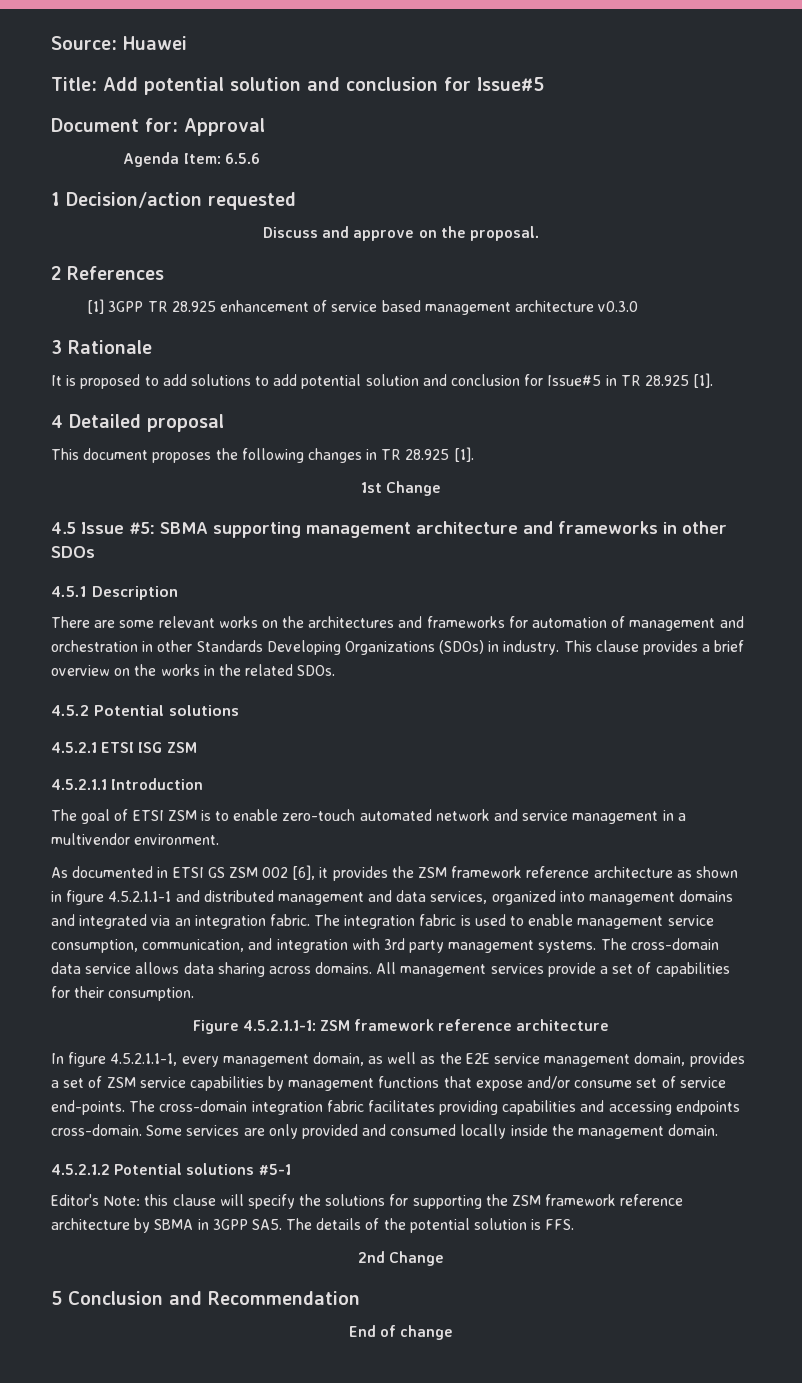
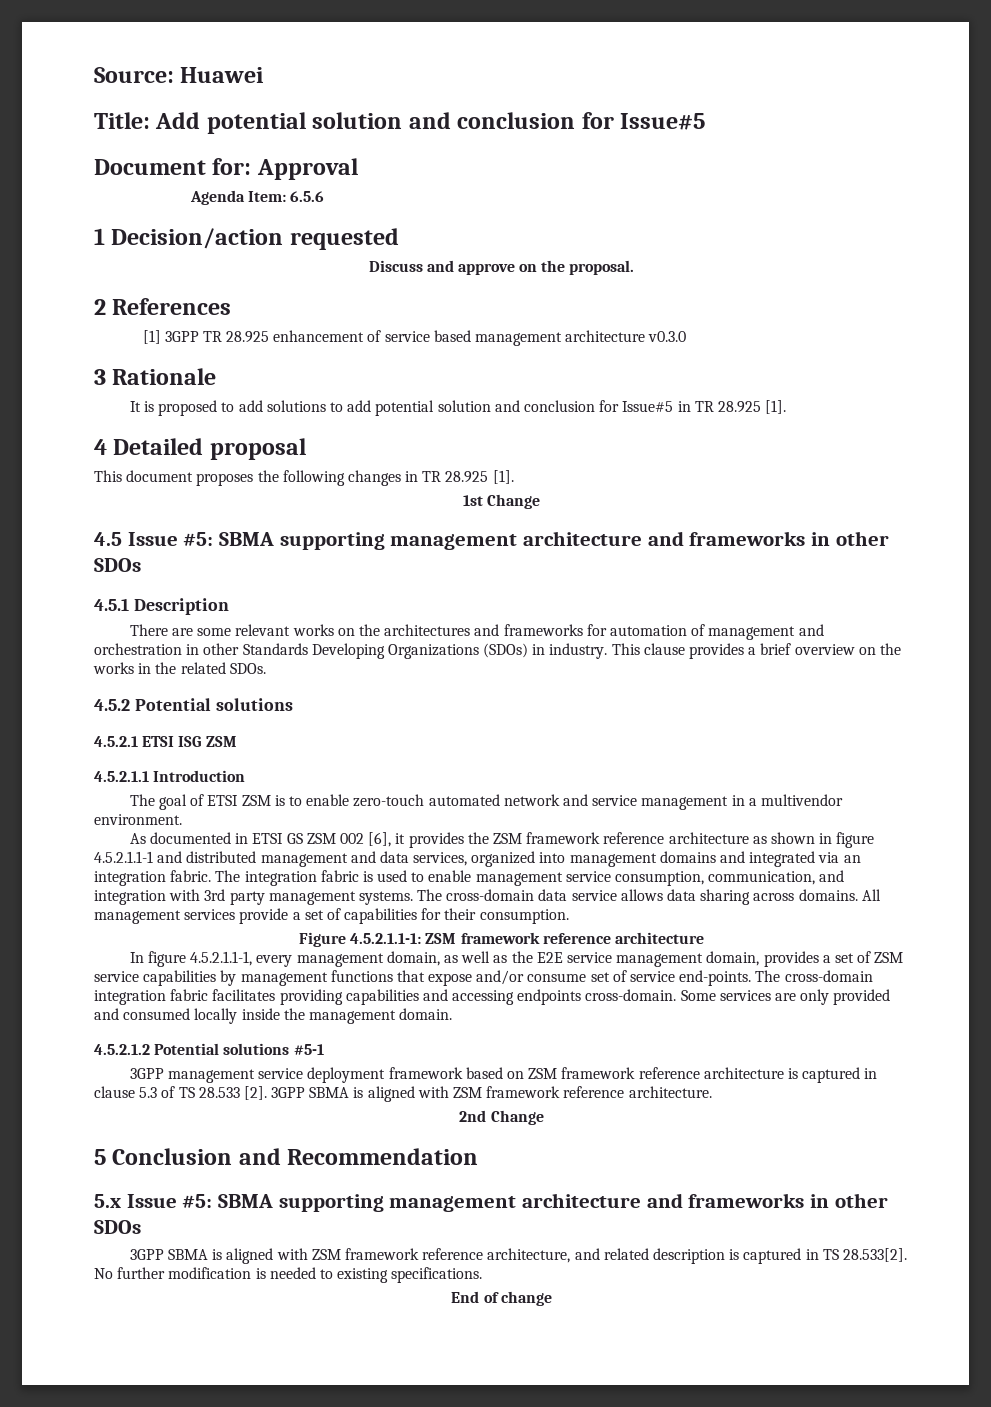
- Editor's Note: this clause will specify the solutions for supporting the ZSM framework reference architecture by SBMA in 3GPP SA5. The details of the potential solution is FFS.
+ 3GPP management service deployment framework based on ZSM framework reference architecture is captured in clause 5.3 of TS 28.533 [2]. 3GPP SBMA is aligned with ZSM framework reference architecture.
+ 5.x Issue #5: SBMA supporting management architecture and frameworks in other SDOs
+ 3GPP SBMA is aligned with ZSM framework reference architecture, and related description is captured in TS 28.533[2]. No further modification is needed to existing specifications.

